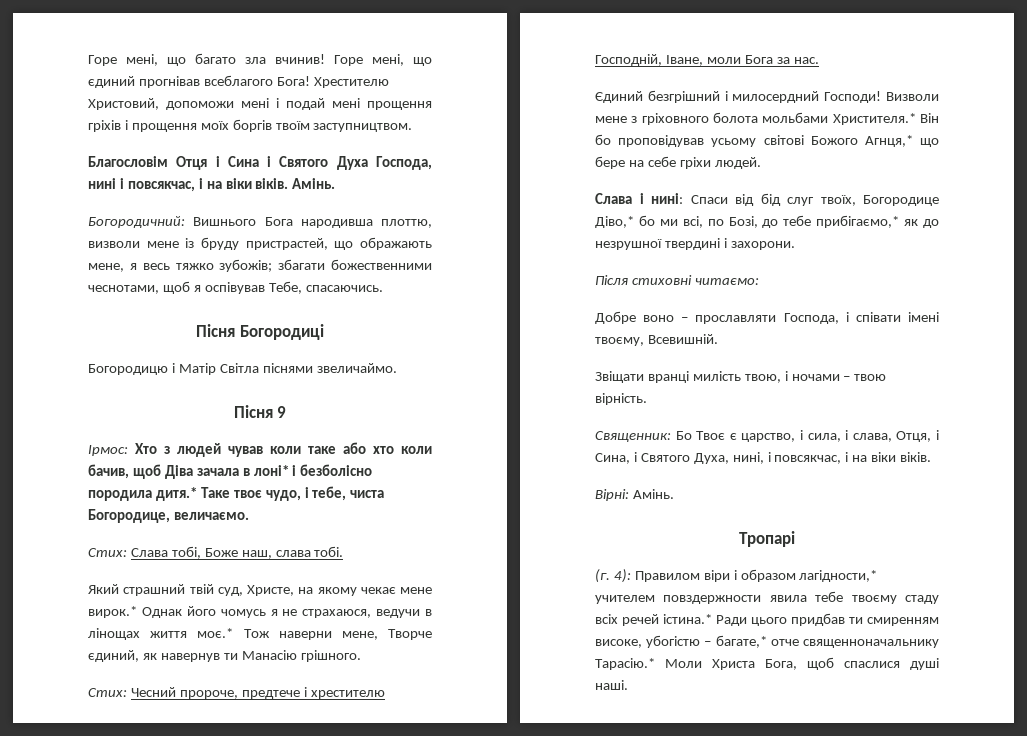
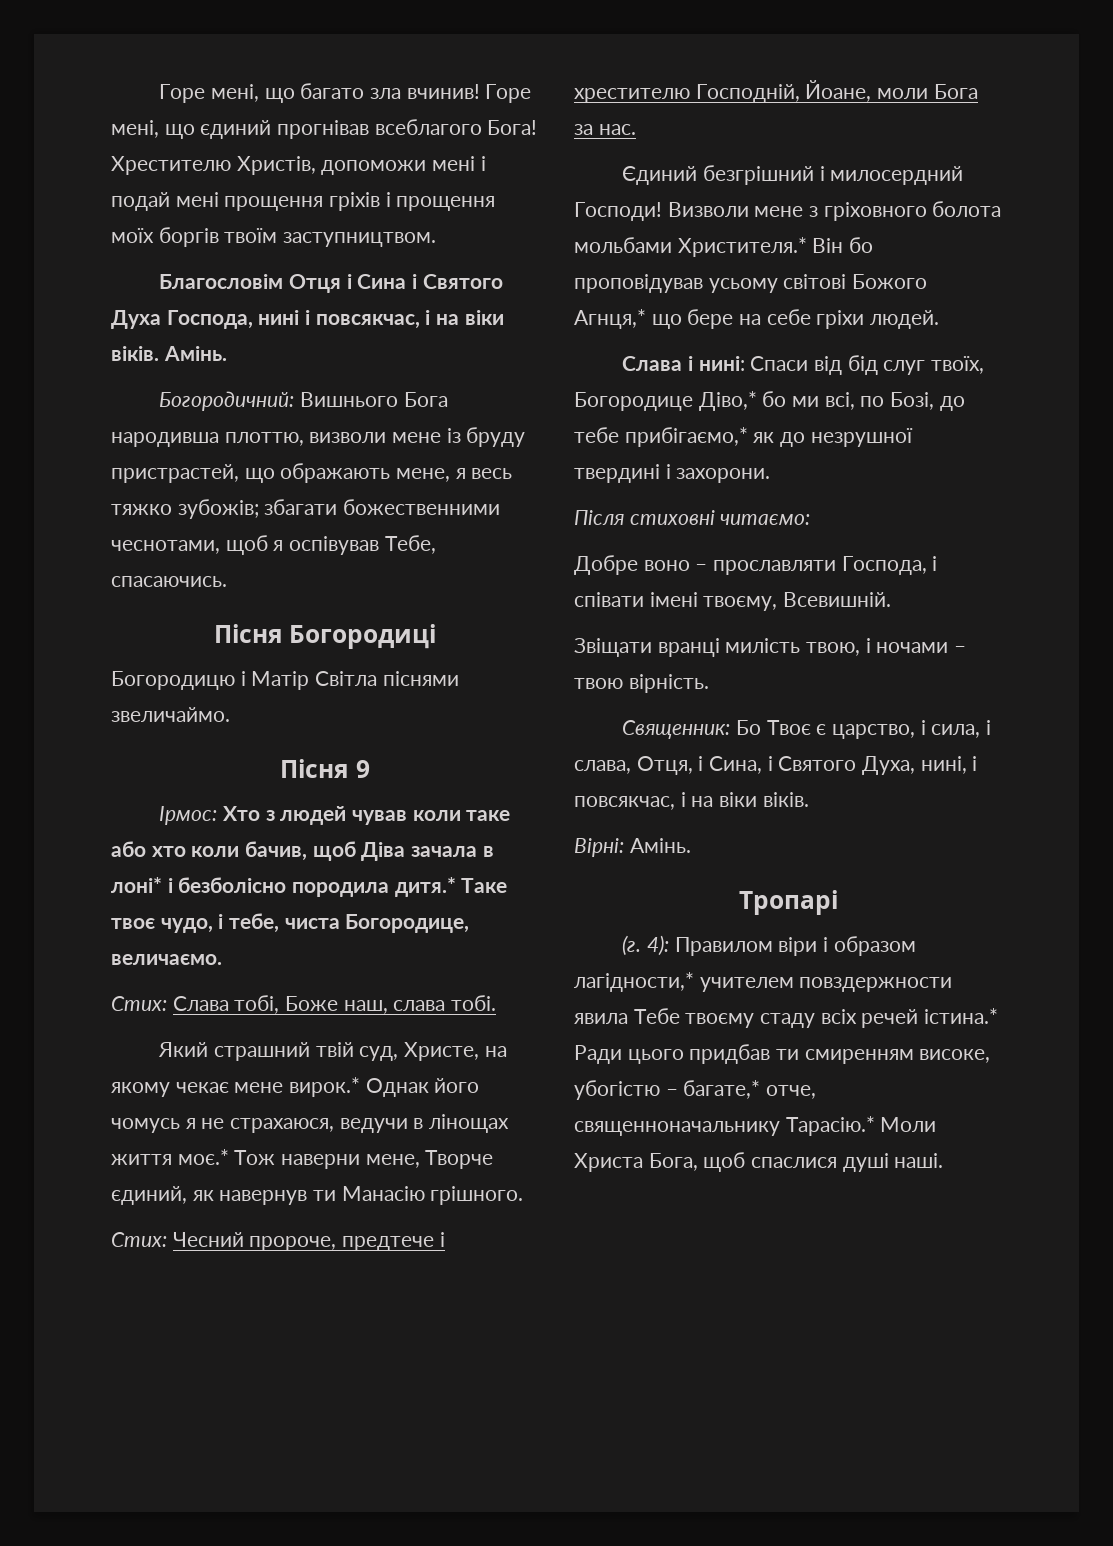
- Хрестителю Христовий, допоможи мені і подай мені прощення гріхів і прощення моїх боргів твоїм заступництвом.
+ Хрестителю Христів, допоможи мені і подай мені прощення гріхів і прощення моїх боргів твоїм заступництвом.
- Стих: Чесний пророче, предтече і хрестителю Господній, Іване, моли Бога за нас.
+ Стих: Чесний пророче, предтече і хрестителю Господній, Йоане, моли Бога за нас.
- (г. 4): Правилом віри і образом лагідности,* учителем повздержности явила тебе твоєму стаду всіх речей істина.* Ради цього придбав ти смиренням високе, убогістю – багате,* отче священноначальнику Тарасію.* Моли Христа Бога, щоб спаслися душі наші.
+ (г. 4): Правилом віри і образом лагідности,* учителем повздержности явила Тебе твоєму стаду всіх речей істина.* Ради цього придбав ти смиренням високе, убогістю – багате,* отче, священноначальнику Тарасію.* Моли Христа Бога, щоб спаслися душі наші.

